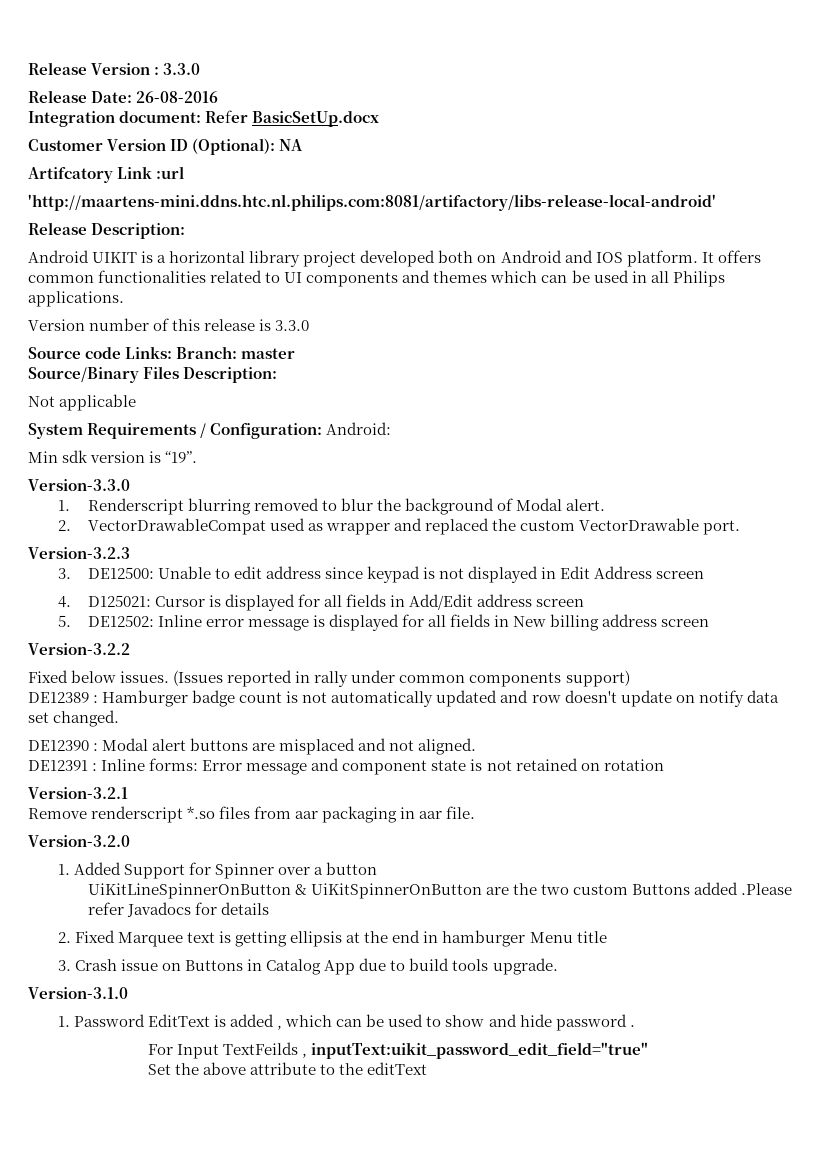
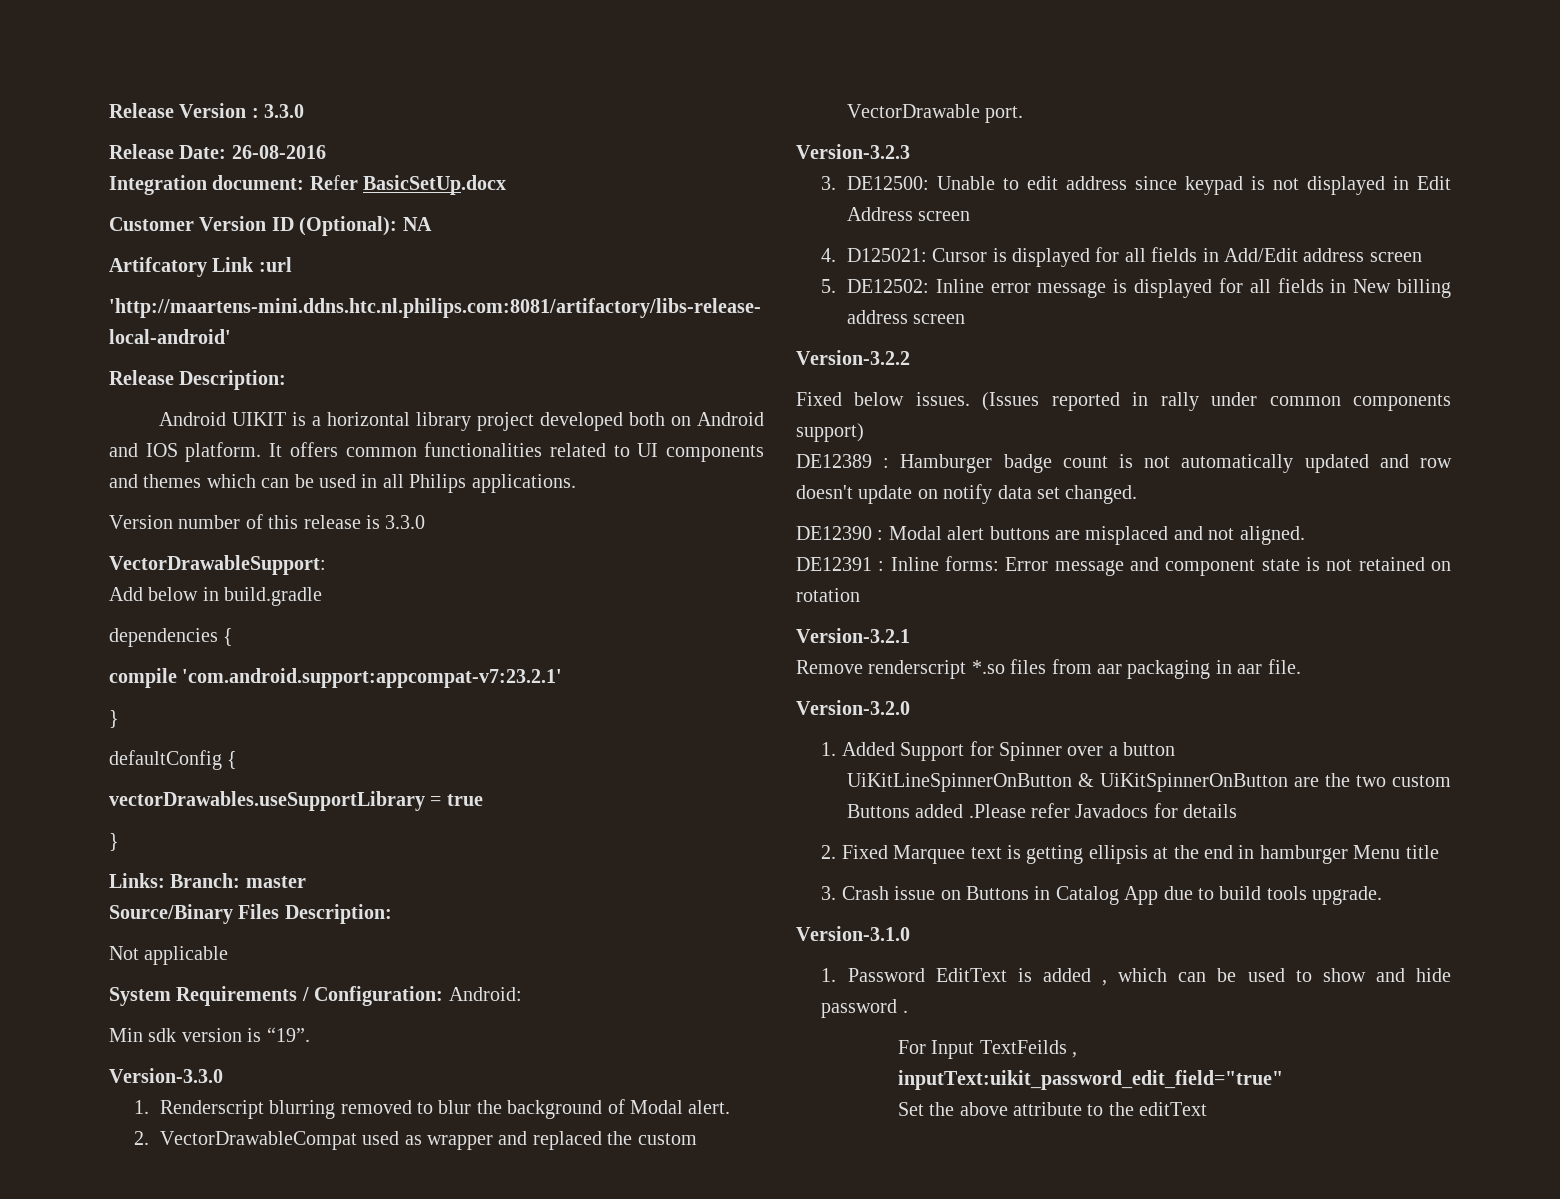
- Source code Links: Branch: master
+ VectorDrawableSupport:
+ Add below in build.gradle
+ dependencies {
+ compile 'com.android.support:appcompat-v7:23.2.1'
+ }
+ defaultConfig {
+ vectorDrawables.useSupportLibrary = true
+ }
+ Links: Branch: master

